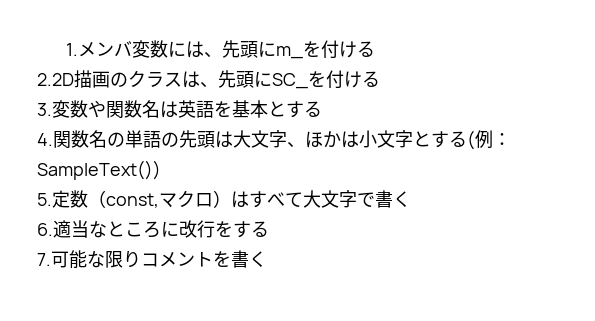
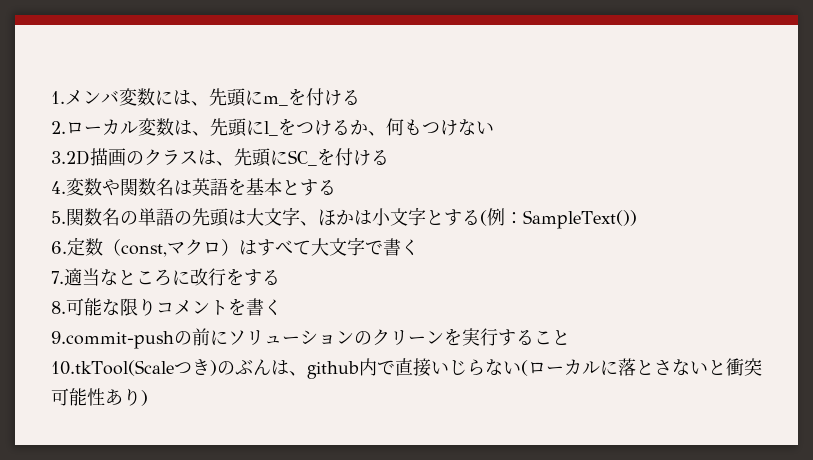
- 2.2D描画のクラスは、先頭にSC_を付ける
+ 2.ローカル変数は、先頭にl_をつけるか、何もつけない
+ 3.2D描画のクラスは、先頭にSC_を付ける
- 3.変数や関数名は英語を基本とする
+ 4.変数や関数名は英語を基本とする
- 4.関数名の単語の先頭は大文字、ほかは小文字とする(例：SampleText())
+ 5.関数名の単語の先頭は大文字、ほかは小文字とする(例：SampleText())
- 5.定数（const,マクロ）はすべて大文字で書く
+ 6.定数（const,マクロ）はすべて大文字で書く
- 6.適当なところに改行をする
+ 7.適当なところに改行をする
- 7.可能な限りコメントを書く
+ 8.可能な限りコメントを書く
+ 9.commit-pushの前にソリューションのクリーンを実行すること
+ 10.tkTool(Scaleつき)のぶんは、github内で直接いじらない(ローカルに落とさないと衝突可能性あり)

